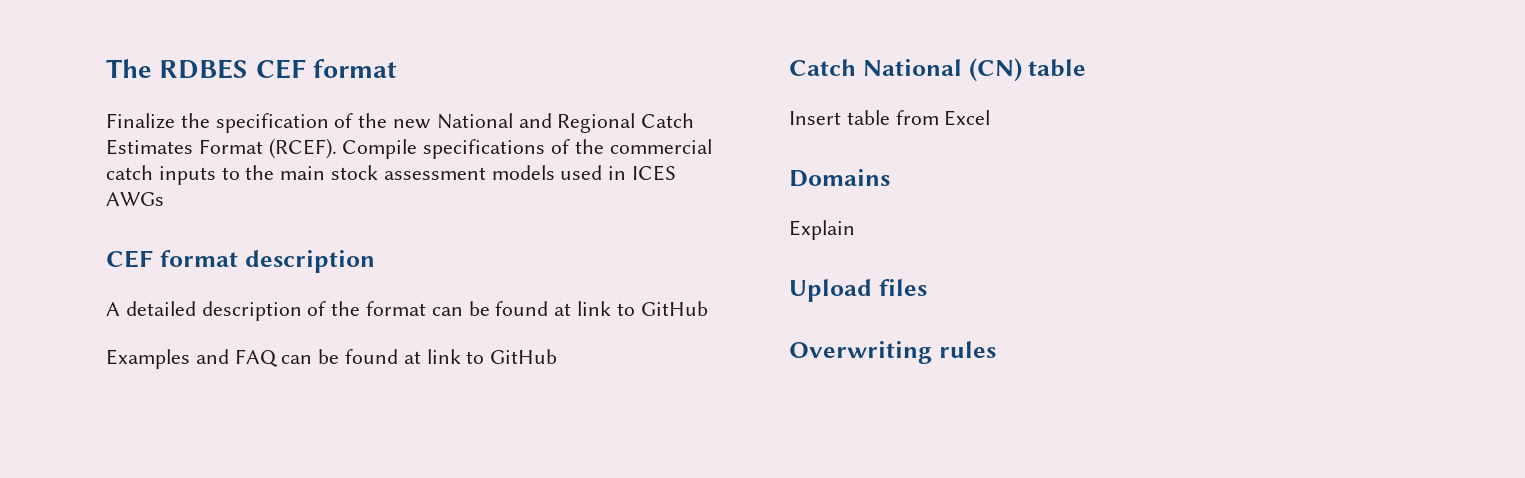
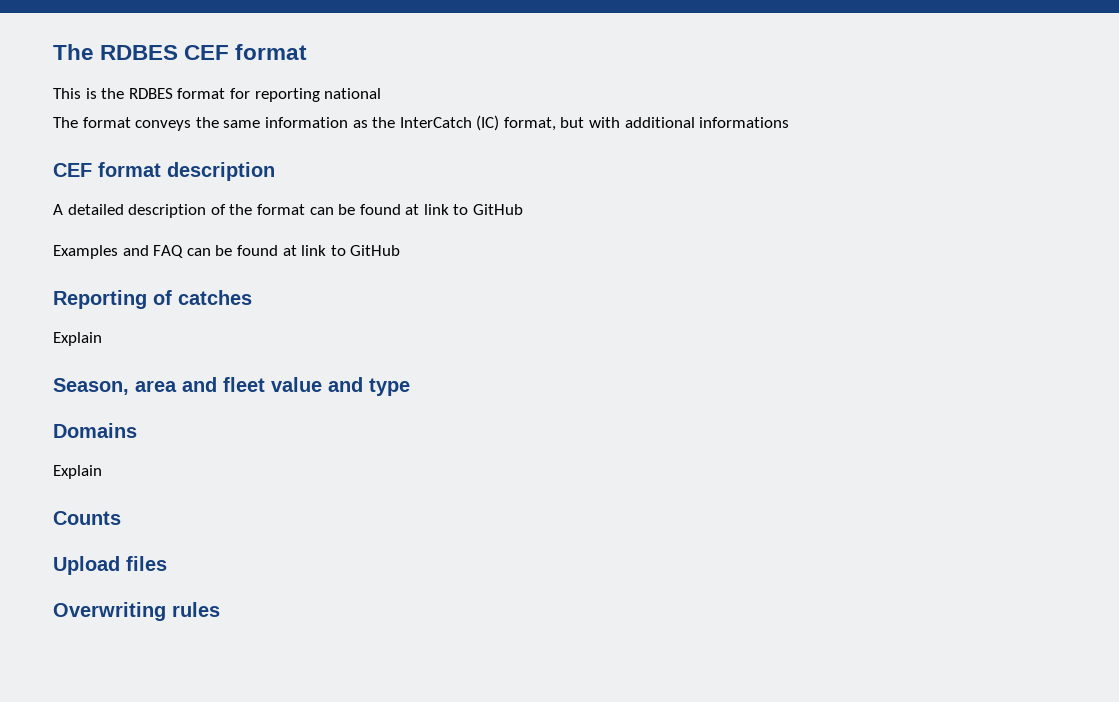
- Finalize the specification of the new National and Regional Catch Estimates Format (RCEF). Compile specifications of the commercial catch inputs to the main stock assessment models used in ICES AWGs
+ This is the RDBES format for reporting national
+ The format conveys the same information as the InterCatch (IC) format, but with additional informations
- Catch National (CN) table
- Insert table from Excel
+ Reporting of catches
+ Explain
+ Season, area and fleet value and type
+ Counts

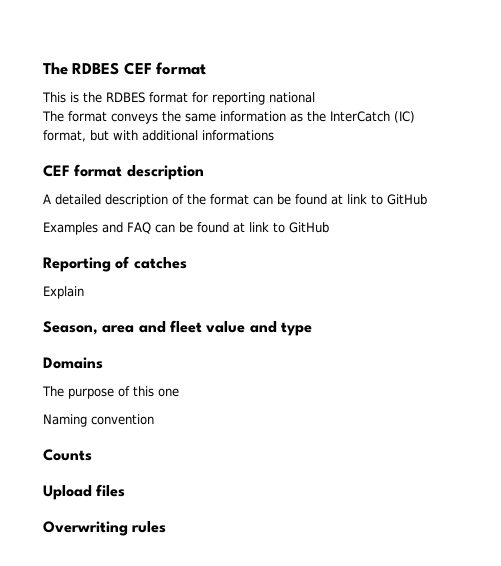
  Domains
- Explain
+ The purpose of this one
+ Naming convention

